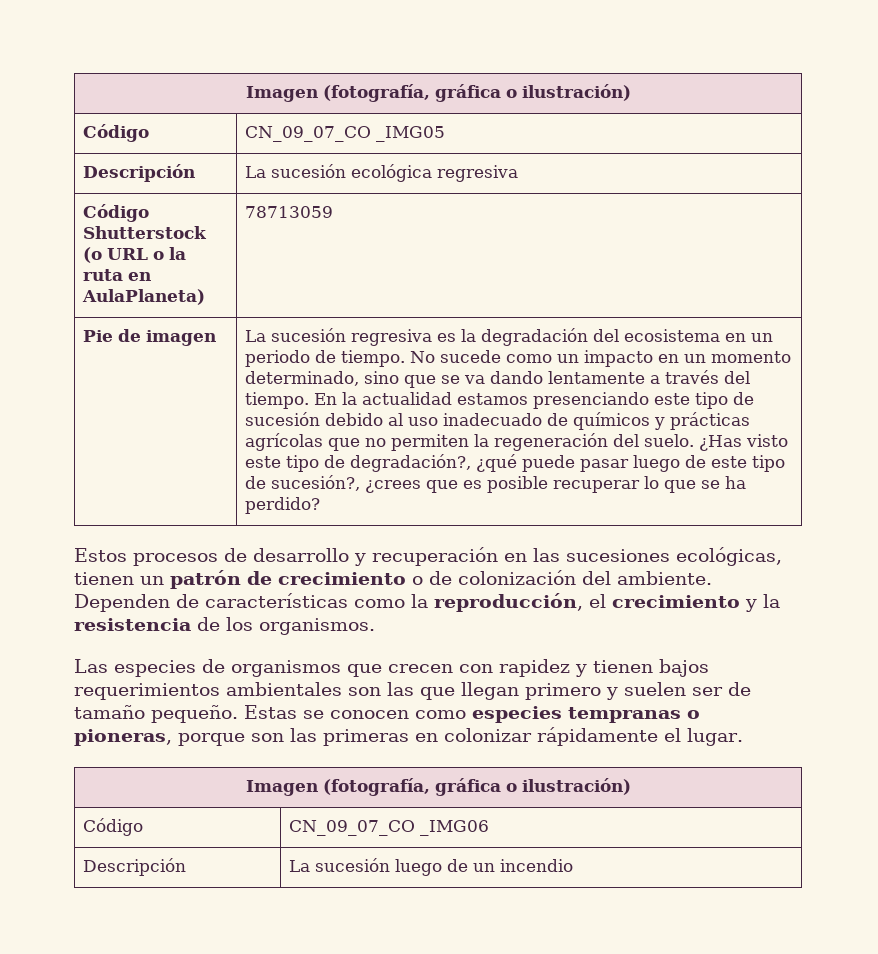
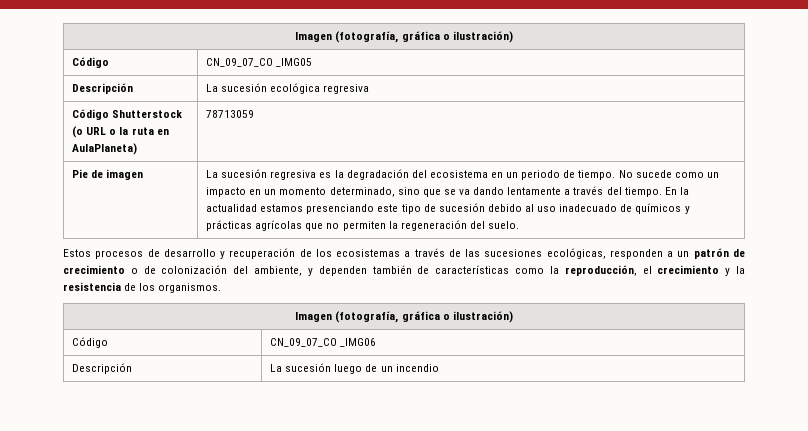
- ¿Has visto este tipo de degradación?, ¿qué puede pasar luego de este tipo de sucesión?, ¿crees que es posible recuperar lo que se ha perdido?
- Estos procesos de desarrollo y recuperación en las sucesiones ecológicas, tienen un patrón de crecimiento o de colonización del ambiente. Dependen de características como la reproducción, el crecimiento y la resistencia de los organismos.
+ Estos procesos de desarrollo y recuperación de los ecosistemas a través de las sucesiones ecológicas, responden a un patrón de crecimiento o de colonización del ambiente, y dependen también de características como la reproducción, el crecimiento y la resistencia de los organismos.
- Las especies de organismos que crecen con rapidez y tienen bajos requerimientos ambientales son las que llegan primero y suelen ser de tamaño pequeño. Estas se conocen como especies tempranas o pioneras, porque son las primeras en colonizar rápidamente el lugar.

